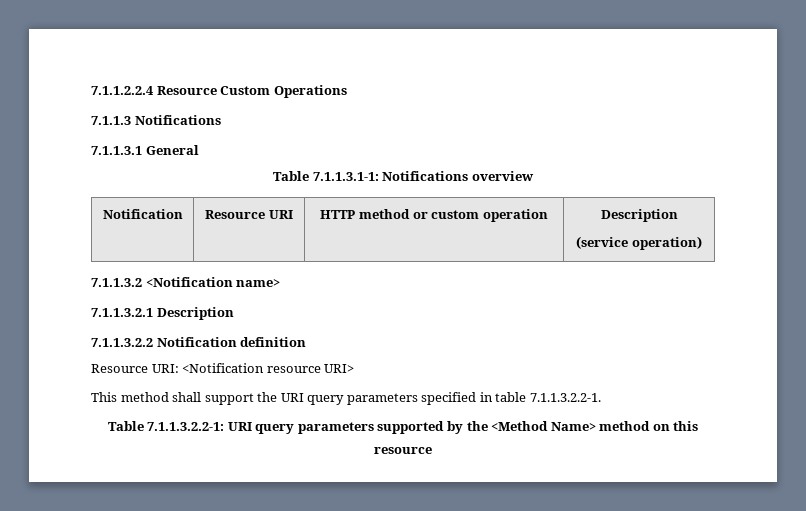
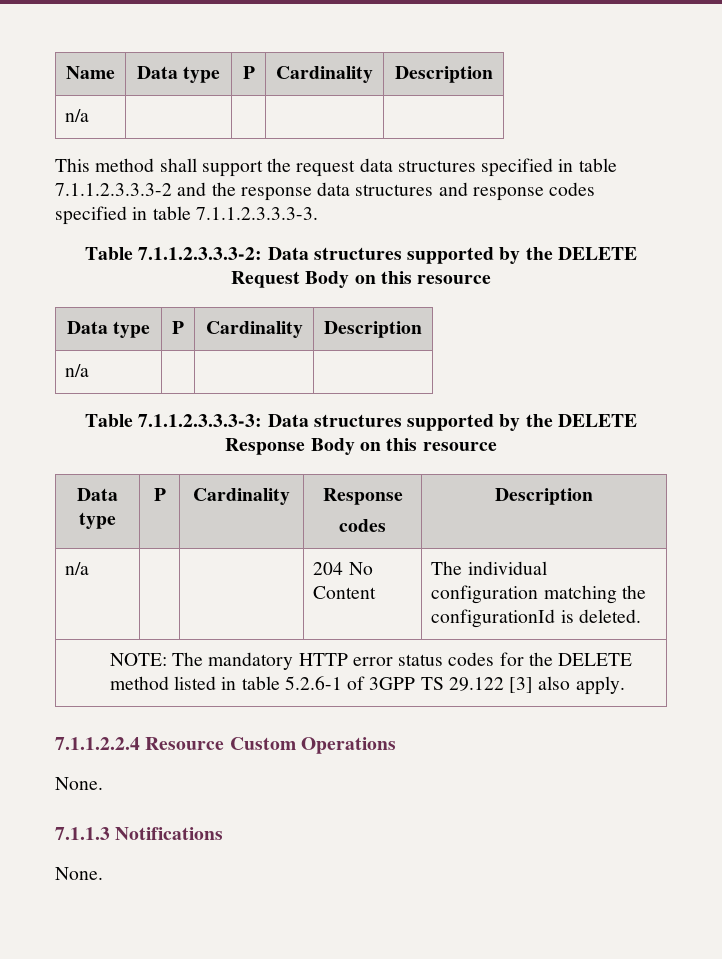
- 7.1.1.2.2.4 Resource Custom Operations
- 7.1.1.3 Notifications
- 7.1.1.3.1 General
- Table 7.1.1.3.1-1: Notifications overview
- Notification | Resource URI | HTTP method or custom operation | Description
- (service operation)
- 7.1.1.3.2 <Notification name>
- 7.1.1.3.2.1 Description
- 7.1.1.3.2.2 Notification definition
- Resource URI: <Notification resource URI>
+ Name | Data type | P | Cardinality | Description
+ n/a | | | |
- This method shall support the URI query parameters specified in table 7.1.1.3.2.2-1.
- Table 7.1.1.3.2.2-1: URI query parameters supported by the <Method Name> method on this resource
+ This method shall support the request data structures specified in table 7.1.1.2.3.3.3-2 and the response data structures and response codes specified in table 7.1.1.2.3.3.3-3.
+ Table 7.1.1.2.3.3.3-2: Data structures supported by the DELETE Request Body on this resource
+ Data type | P | Cardinality | Description
+ n/a | | |
+ Table 7.1.1.2.3.3.3-3: Data structures supported by the DELETE Response Body on this resource
+ Data type | P | Cardinality | Response
+ codes | Description
+ n/a | | | 204 No Content | The individual configuration matching the configurationId is deleted.
+ NOTE: The mandatory HTTP error status codes for the DELETE method listed in table 5.2.6-1 of 3GPP TS 29.122 [3] also apply.
+ 7.1.1.2.2.4 Resource Custom Operations
+ None.
+ 7.1.1.3 Notifications
+ None.

